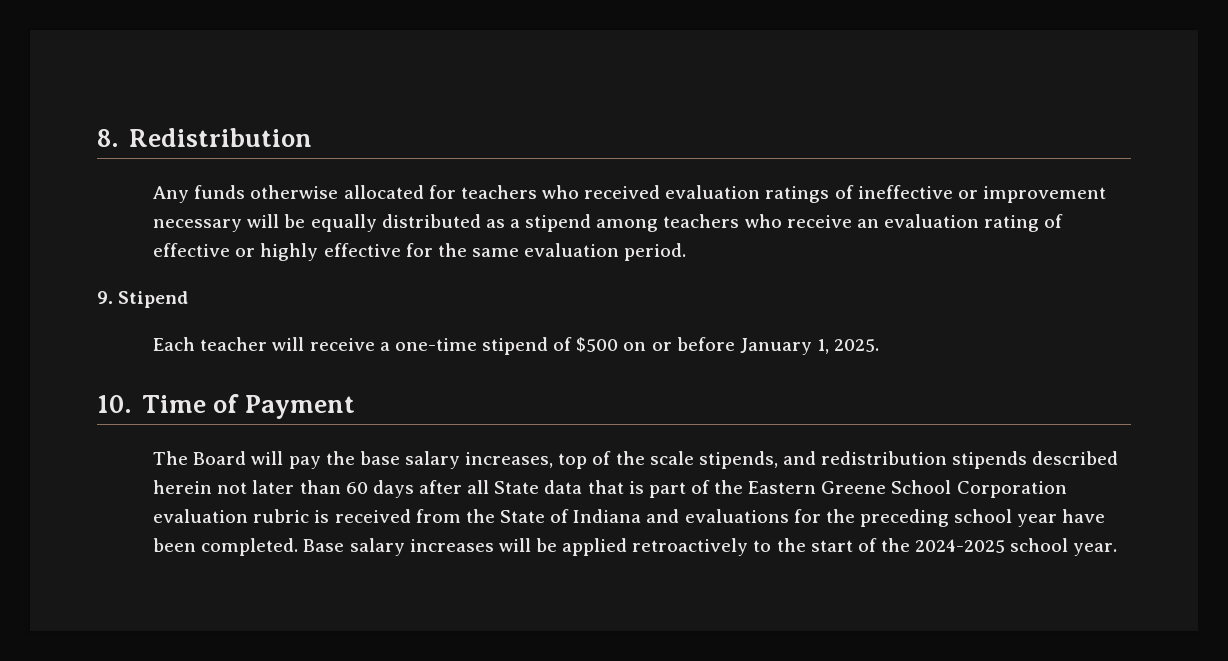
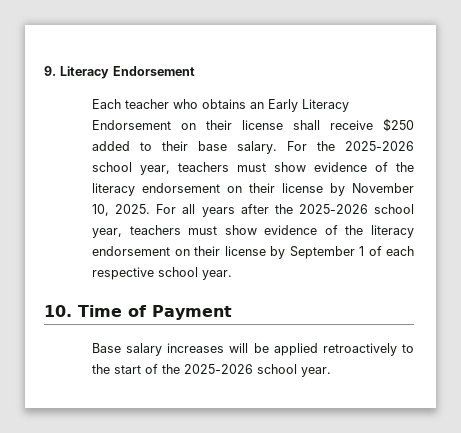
- 8. Redistribution
- Any funds otherwise allocated for teachers who received evaluation ratings of ineffective or improvement necessary will be equally distributed as a stipend among teachers who receive an evaluation rating of effective or highly effective for the same evaluation period.
- 9. Stipend
- Each teacher will receive a one-time stipend of $500 on or before January 1, 2025.
+ 9. Literacy Endorsement
+ Each teacher who obtains an Early Literacy Endorsement on their license shall receive $250 added to their base salary. For the 2025-2026 school year, teachers must show evidence of the literacy endorsement on their license by November 10, 2025. For all years after the 2025-2026 school year, teachers must show evidence of the literacy endorsement on their license by September 1 of each respective school year.
  10. Time of Payment
- The Board will pay the base salary increases, top of the scale stipends, and redistribution stipends described herein not later than 60 days after all State data that is part of the Eastern Greene School Corporation evaluation rubric is received from the State of Indiana and evaluations for the preceding school year have been completed. Base salary increases will be applied retroactively to the start of the 2024-2025 school year.
+ Base salary increases will be applied retroactively to the start of the 2025-2026 school year.

